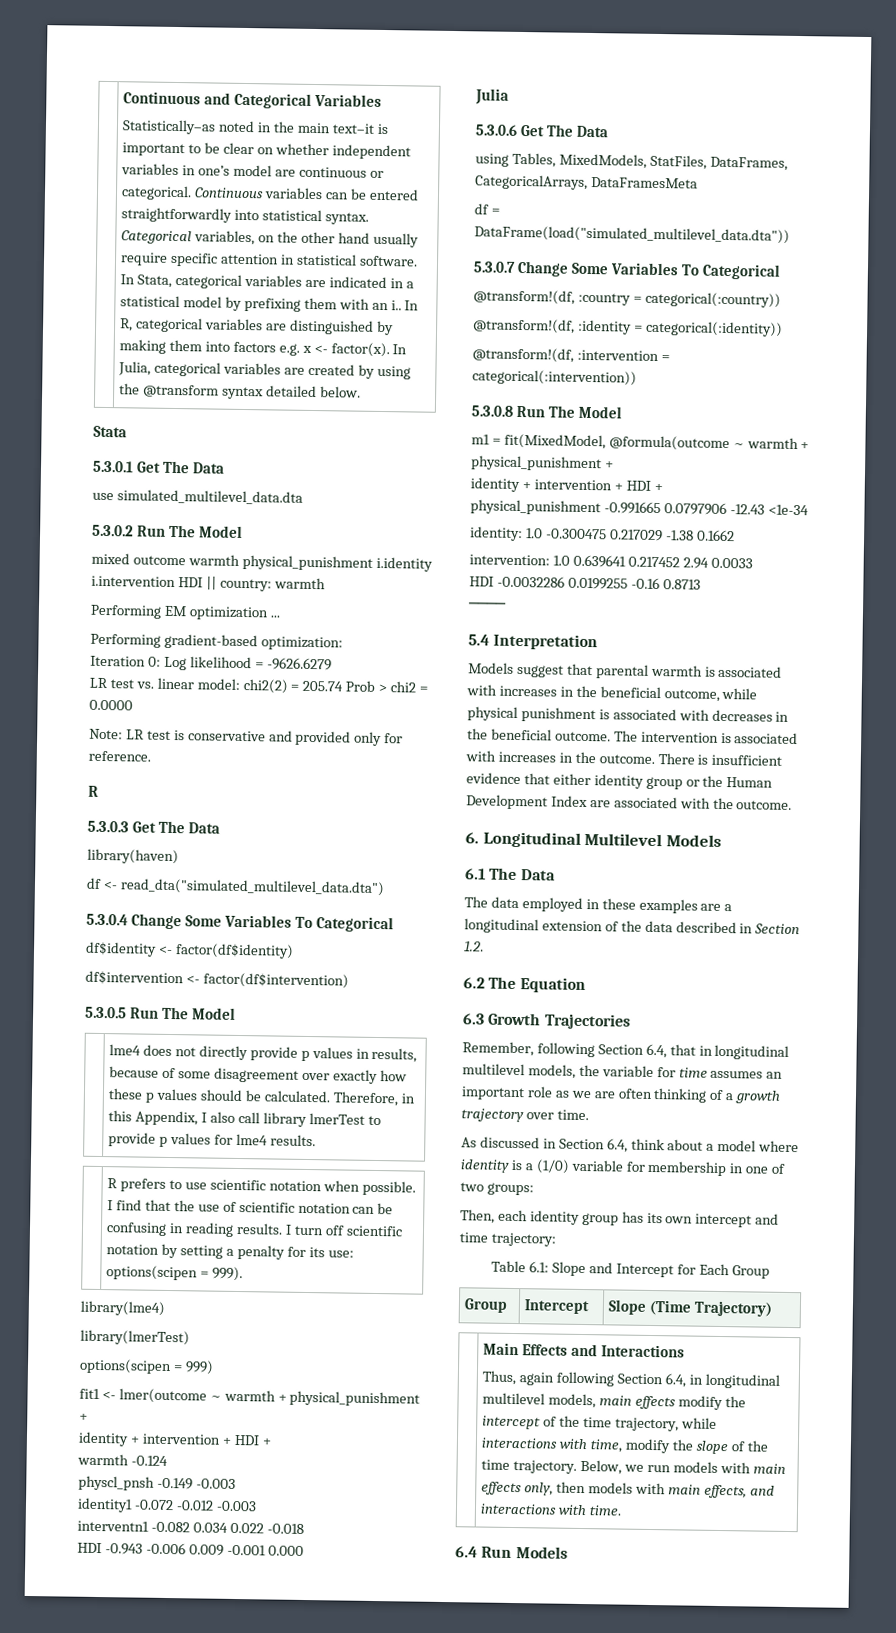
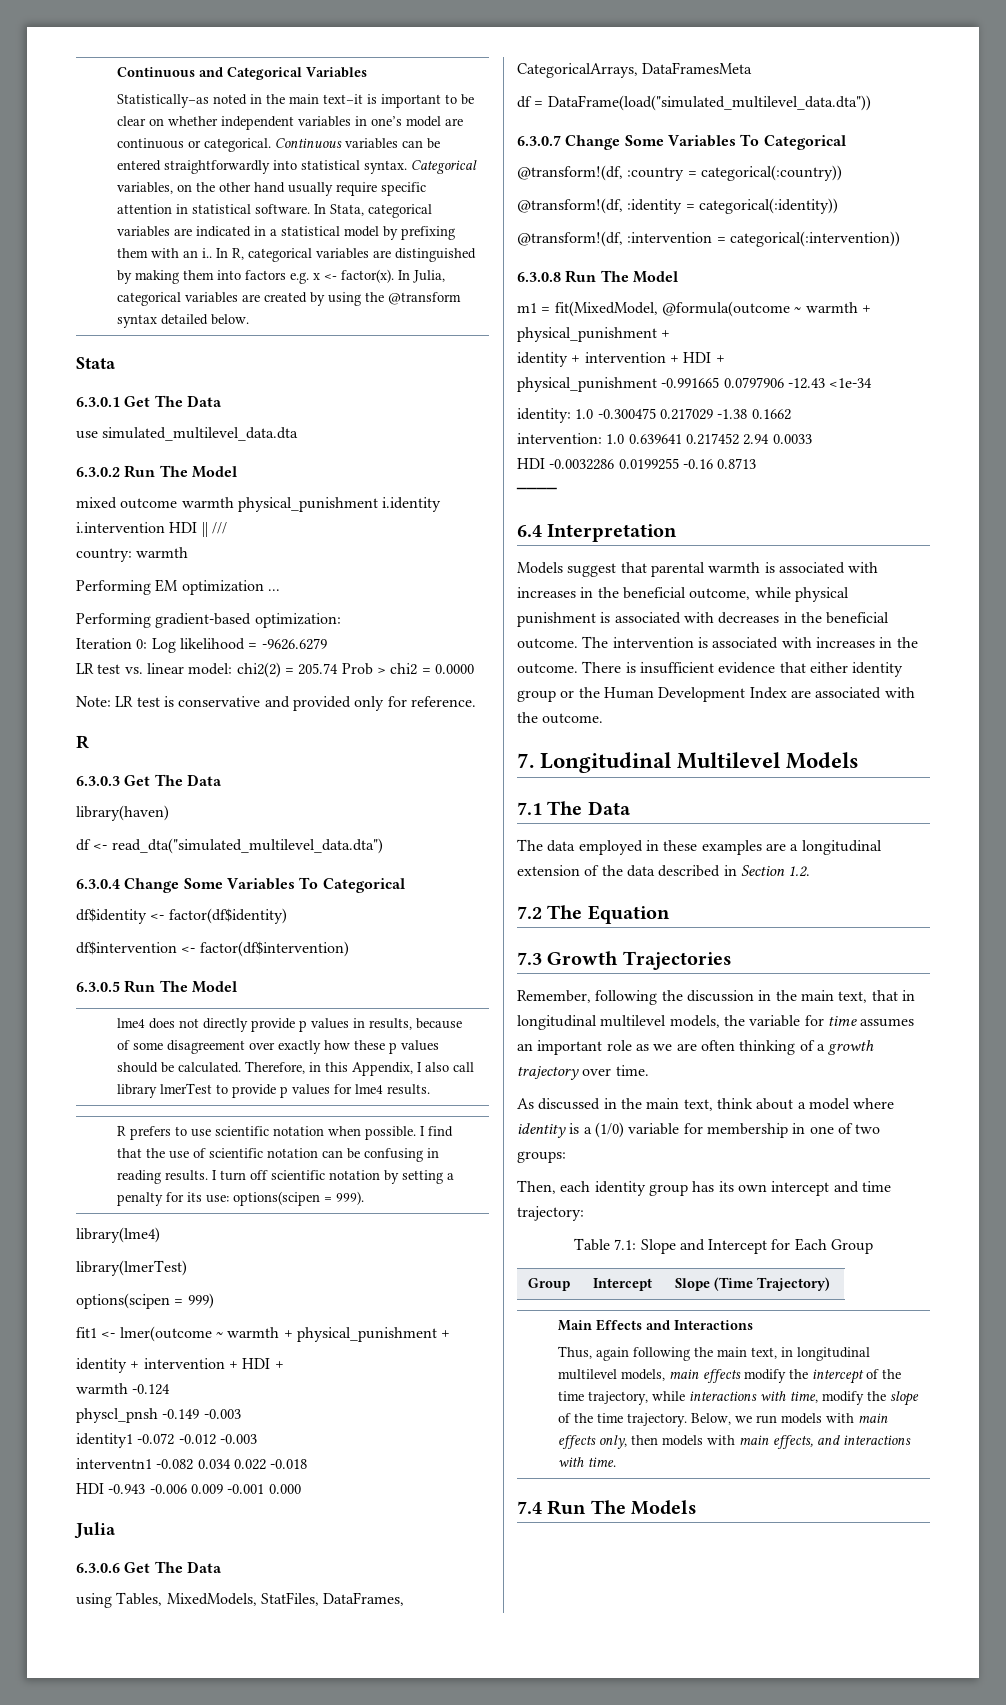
- 5.3.0.1 Get The Data
+ 6.3.0.1 Get The Data
- 5.3.0.2 Run The Model
+ 6.3.0.2 Run The Model
- mixed outcome warmth physical_punishment i.identity i.intervention HDI || country: warmth
+ mixed outcome warmth physical_punishment i.identity i.intervention HDI || ///
+ country: warmth
- 5.3.0.3 Get The Data
+ 6.3.0.3 Get The Data
- 5.3.0.4 Change Some Variables To Categorical
+ 6.3.0.4 Change Some Variables To Categorical
- 5.3.0.5 Run The Model
+ 6.3.0.5 Run The Model
- 5.3.0.6 Get The Data
+ 6.3.0.6 Get The Data
- 5.3.0.7 Change Some Variables To Categorical
+ 6.3.0.7 Change Some Variables To Categorical
- 5.3.0.8 Run The Model
+ 6.3.0.8 Run The Model
- 5.4 Interpretation
+ 6.4 Interpretation
- 6. Longitudinal Multilevel Models
+ 7. Longitudinal Multilevel Models
- 6.1 The Data
+ 7.1 The Data
- 6.2 The Equation
+ 7.2 The Equation
- 6.3 Growth Trajectories
+ 7.3 Growth Trajectories
- Remember, following Section 6.4, that in longitudinal multilevel models, the variable for time assumes an important role as we are often thinking of a growth trajectory over time.
+ Remember, following the discussion in the main text, that in longitudinal multilevel models, the variable for time assumes an important role as we are often thinking of a growth trajectory over time.
- As discussed in Section 6.4, think about a model where identity is a (1/0) variable for membership in one of two groups:
+ As discussed in the main text, think about a model where identity is a (1/0) variable for membership in one of two groups:
- Table 6.1: Slope and Intercept for Each Group
+ Table 7.1: Slope and Intercept for Each Group
- Thus, again following Section 6.4, in longitudinal multilevel models, main effects modify the intercept of the time trajectory, while interactions with time, modify the slope of the time trajectory.
+ Thus, again following the main text, in longitudinal multilevel models, main effects modify the intercept of the time trajectory, while interactions with time, modify the slope of the time trajectory.
- 6.4 Run Models
+ 7.4 Run The Models

